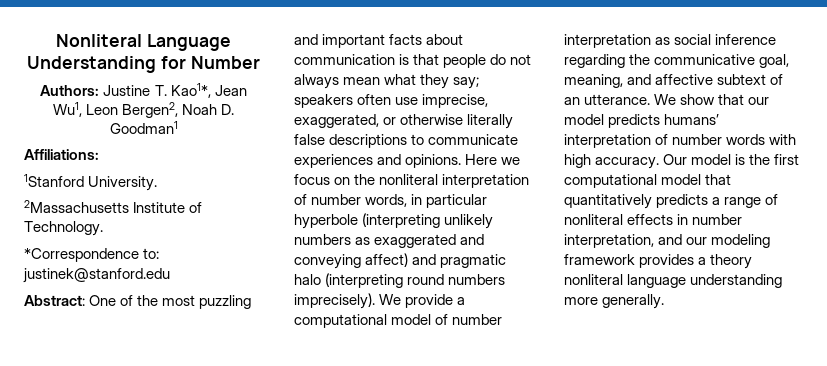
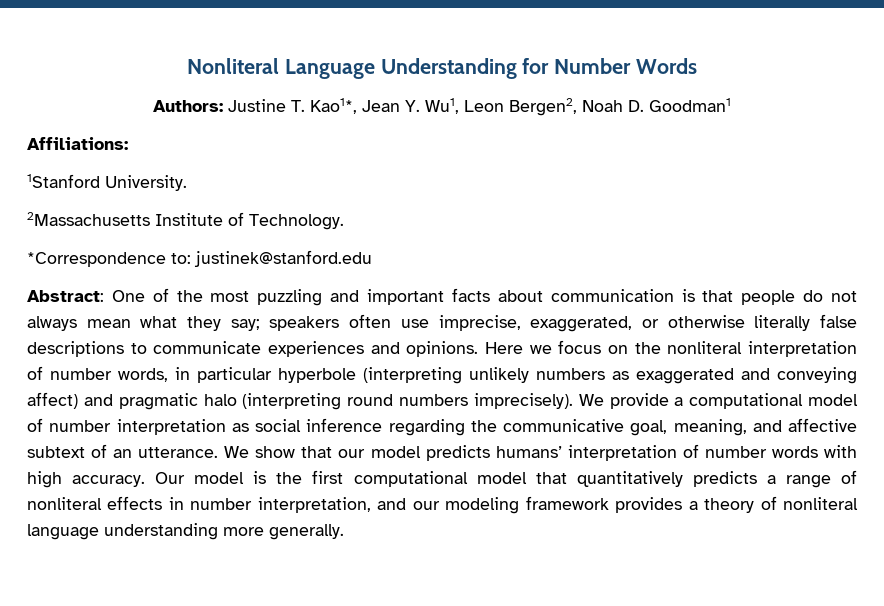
- Nonliteral Language Understanding for Number
+ Nonliteral Language Understanding for Number Words
- Authors: Justine T. Kao1*, Jean Wu1, Leon Bergen2, Noah D. Goodman1
+ Authors: Justine T. Kao1*, Jean Y. Wu1, Leon Bergen2, Noah D. Goodman1
- Our model is the first computational model that quantitatively predicts a range of nonliteral effects in number interpretation, and our modeling framework provides a theory nonliteral language understanding more generally.
+ Our model is the first computational model that quantitatively predicts a range of nonliteral effects in number interpretation, and our modeling framework provides a theory of nonliteral language understanding more generally.

